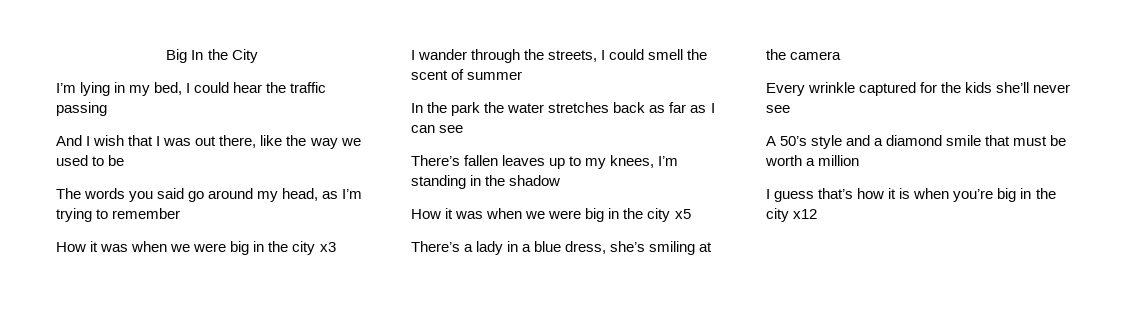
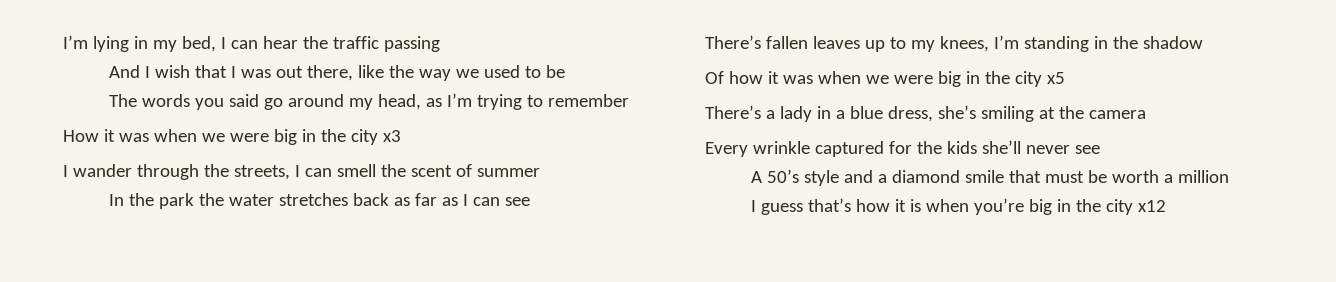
- Big In the City
- I’m lying in my bed, I could hear the traffic passing
+ I’m lying in my bed, I can hear the traffic passing
- I wander through the streets, I could smell the scent of summer
+ I wander through the streets, I can smell the scent of summer
- How it was when we were big in the city x5
+ Of how it was when we were big in the city x5

